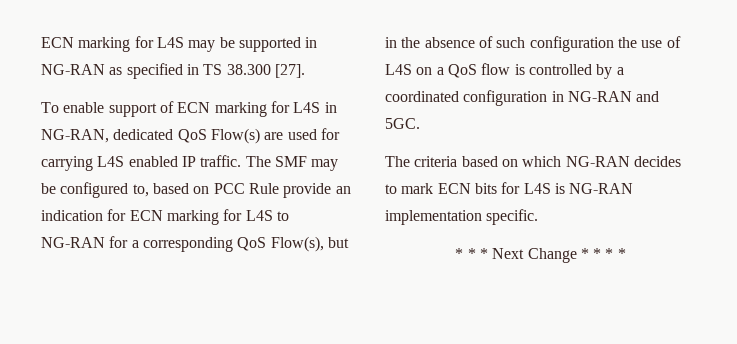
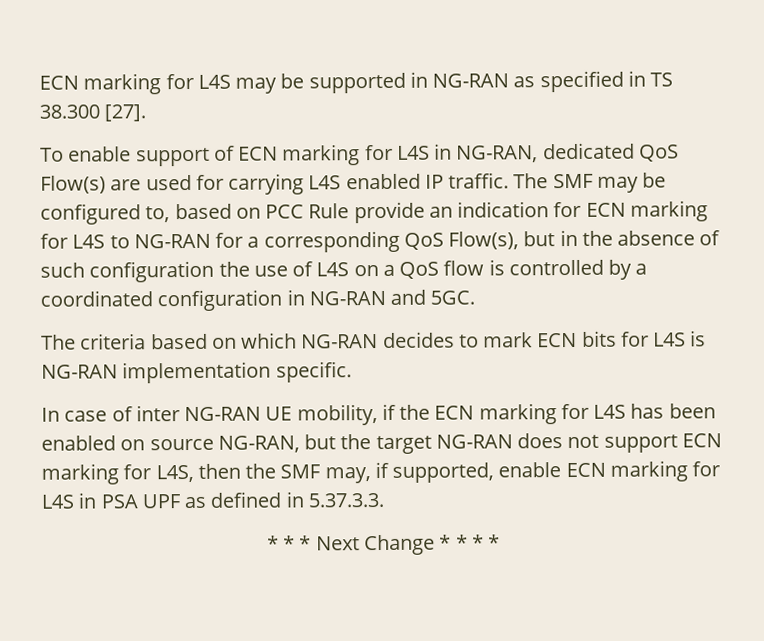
+ In case of inter NG-RAN UE mobility, if the ECN marking for L4S has been enabled on source NG-RAN, but the target NG-RAN does not support ECN marking for L4S, then the SMF may, if supported, enable ECN marking for L4S in PSA UPF as defined in 5.37.3.3.

